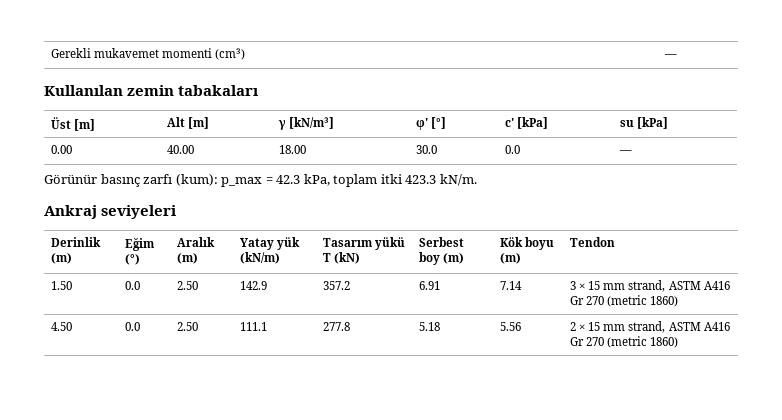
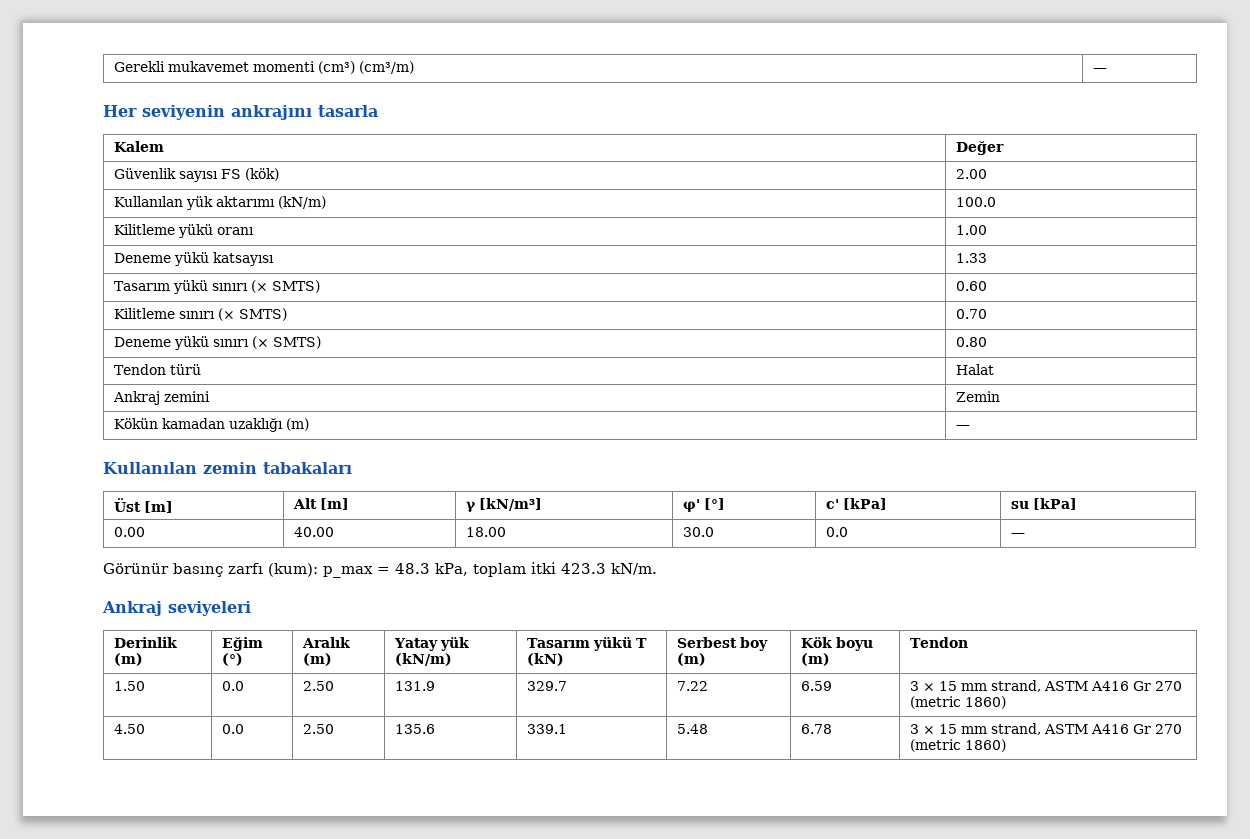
- Gerekli mukavemet momenti (cm³) | —
+ Gerekli mukavemet momenti (cm³) (cm³/m) | —
+ Her seviyenin ankrajını tasarla
+ Kalem | Değer
+ Güvenlik sayısı FS (kök) | 2.00
+ Kullanılan yük aktarımı (kN/m) | 100.0
+ Kilitleme yükü oranı | 1.00
+ Deneme yükü katsayısı | 1.33
+ Tasarım yükü sınırı (× SMTS) | 0.60
+ Kilitleme sınırı (× SMTS) | 0.70
+ Deneme yükü sınırı (× SMTS) | 0.80
+ Tendon türü | Halat
+ Ankraj zemini | Zemin
+ Kökün kamadan uzaklığı (m) | —
- Görünür basınç zarfı (kum): p_max = 42.3 kPa, toplam itki 423.3 kN/m.
+ Görünür basınç zarfı (kum): p_max = 48.3 kPa, toplam itki 423.3 kN/m.
- 1.50 | 0.0 | 2.50 | 142.9 | 357.2 | 6.91 | 7.14 | 3 × 15 mm strand, ASTM A416 Gr 270 (metric 1860)
+ 1.50 | 0.0 | 2.50 | 131.9 | 329.7 | 7.22 | 6.59 | 3 × 15 mm strand, ASTM A416 Gr 270 (metric 1860)
- 4.50 | 0.0 | 2.50 | 111.1 | 277.8 | 5.18 | 5.56 | 2 × 15 mm strand, ASTM A416 Gr 270 (metric 1860)
+ 4.50 | 0.0 | 2.50 | 135.6 | 339.1 | 5.48 | 6.78 | 3 × 15 mm strand, ASTM A416 Gr 270 (metric 1860)

